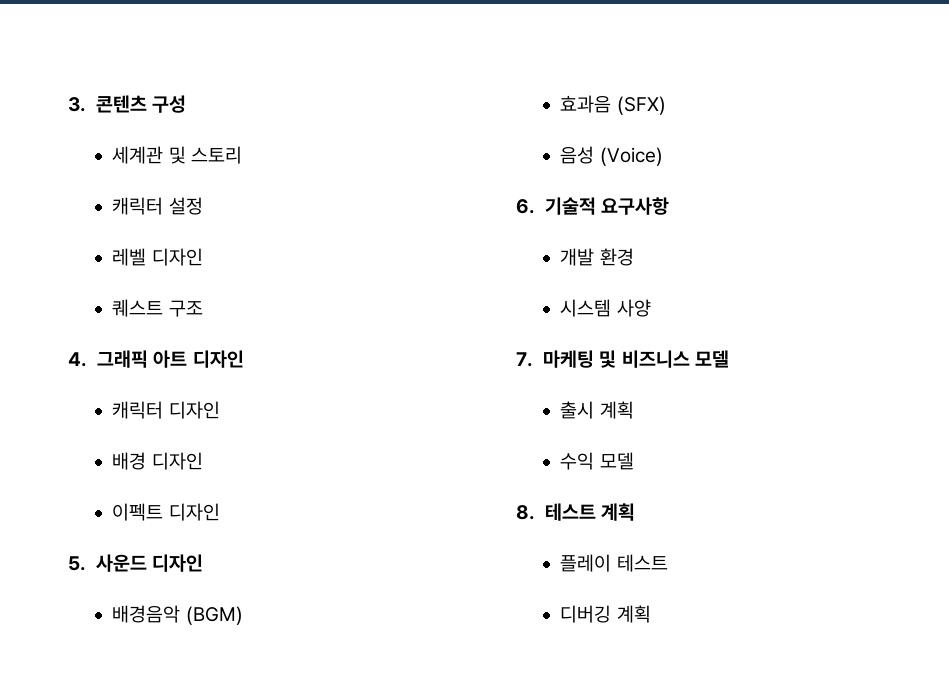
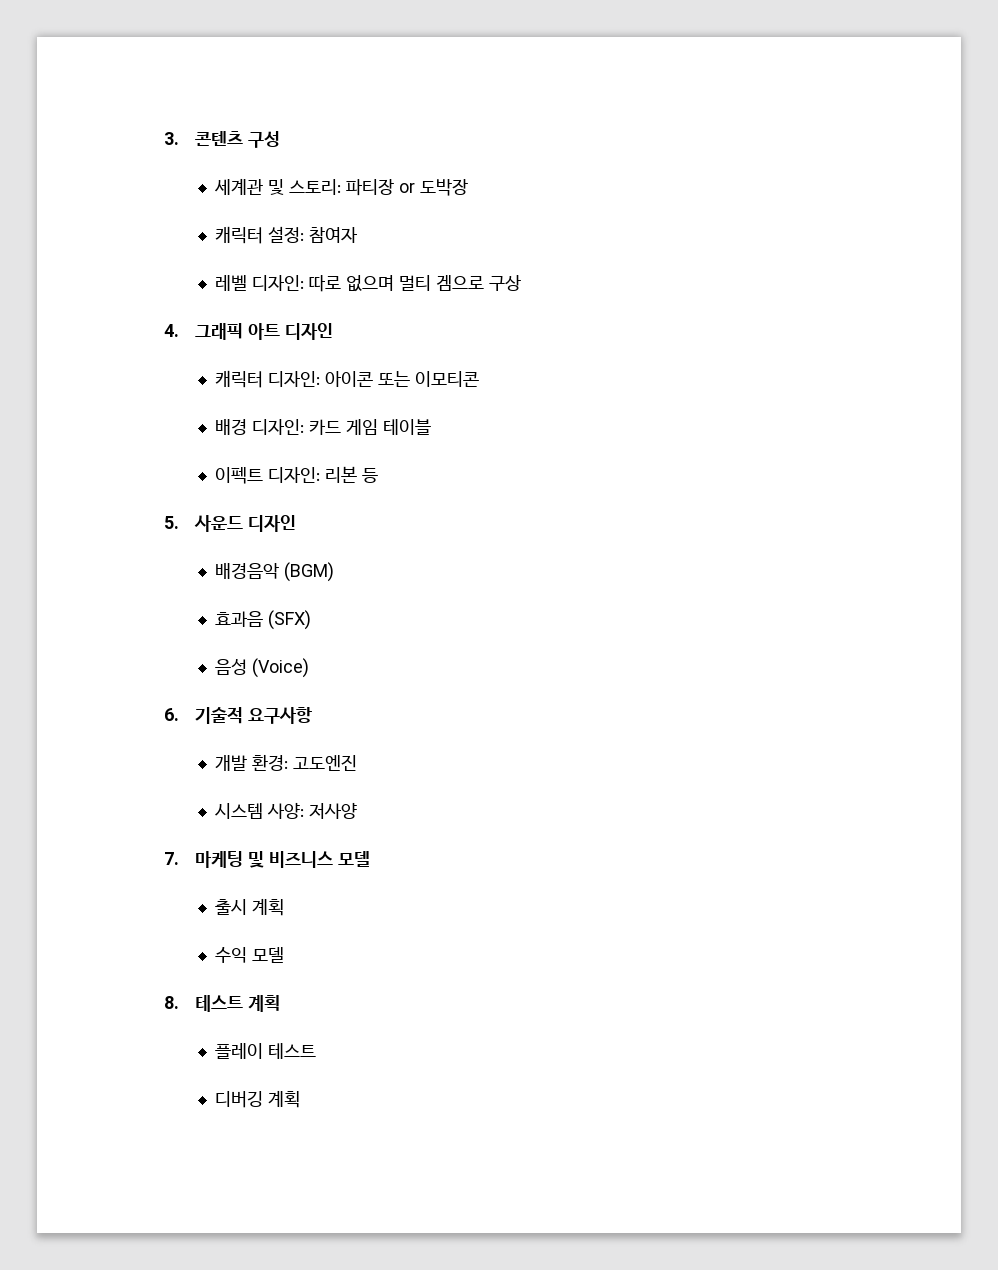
- 세계관 및 스토리
- 캐릭터 설정
+ 세계관 및 스토리: 파티장 or 도박장
+ 캐릭터 설정: 참여자
- 레벨 디자인
- 퀘스트 구조
+ 레벨 디자인: 따로 없으며 멀티 겜으로 구상
- 캐릭터 디자인
- 배경 디자인
- 이펙트 디자인
+ 캐릭터 디자인: 아이콘 또는 이모티콘
+ 배경 디자인: 카드 게임 테이블
+ 이펙트 디자인: 리본 등
- 개발 환경
+ 개발 환경: 고도엔진
- 시스템 사양
+ 시스템 사양: 저사양

